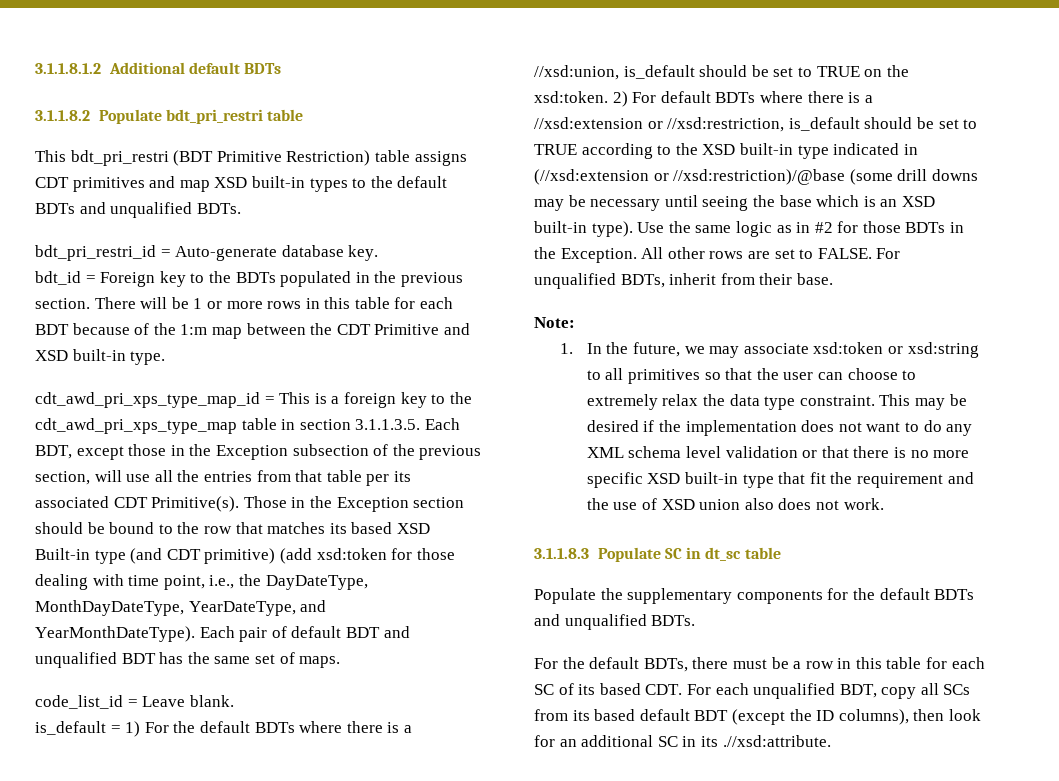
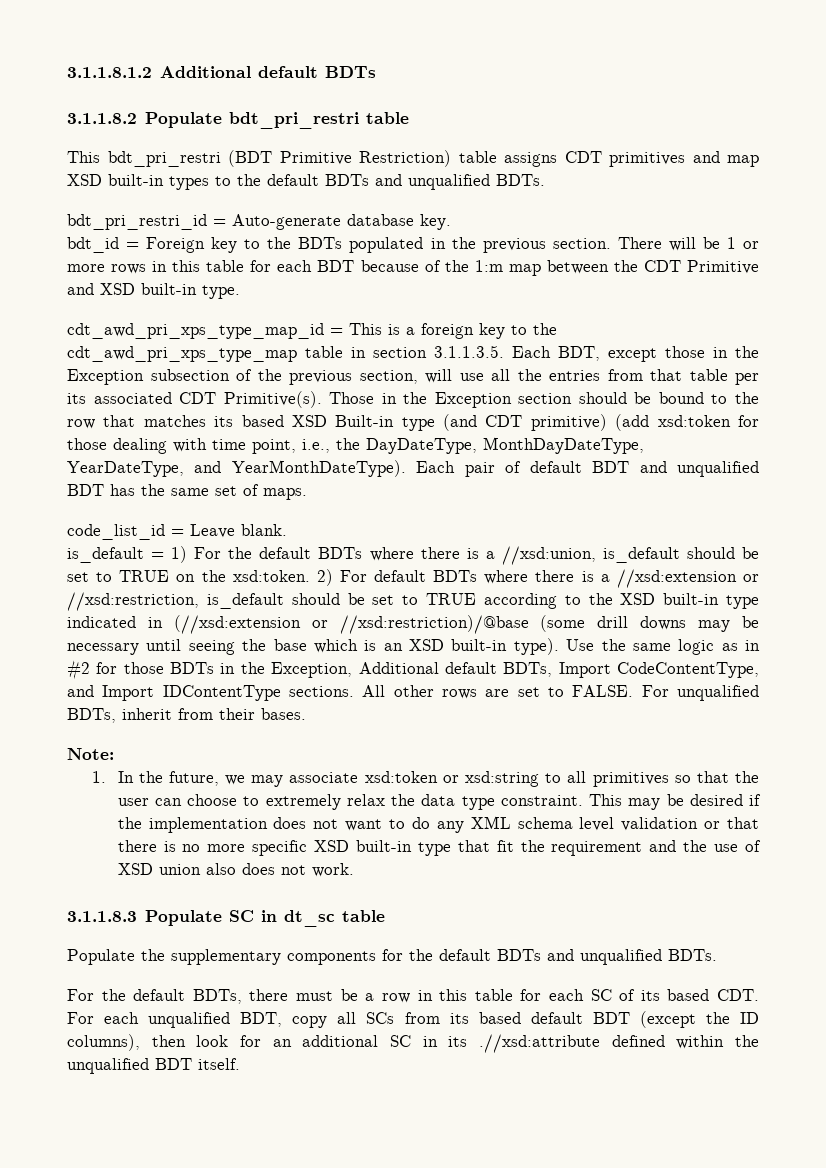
- Use the same logic as in #2 for those BDTs in the Exception.
+ Use the same logic as in #2 for those BDTs in the Exception, Additional default BDTs, Import CodeContentType, and Import IDContentType sections.
- For unqualified BDTs, inherit from their base.
+ For unqualified BDTs, inherit from their bases.
- For the default BDTs, there must be a row in this table for each SC of its based CDT. For each unqualified BDT, copy all SCs from its based default BDT (except the ID columns), then look for an additional SC in its .//xsd:attribute.
+ For the default BDTs, there must be a row in this table for each SC of its based CDT. For each unqualified BDT, copy all SCs from its based default BDT (except the ID columns), then look for an additional SC in its .//xsd:attribute defined within the unqualified BDT itself.

